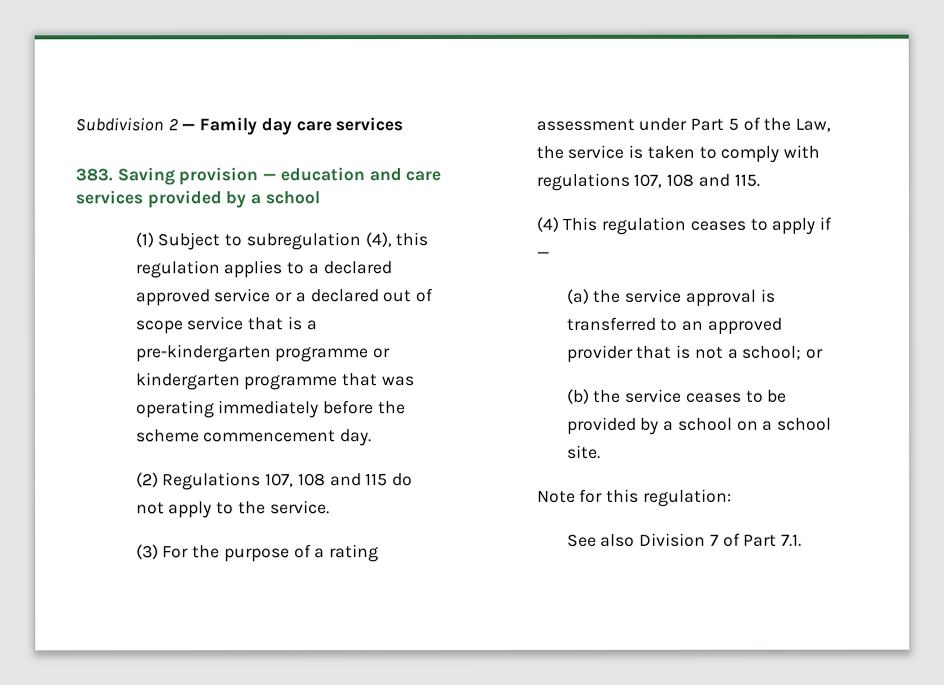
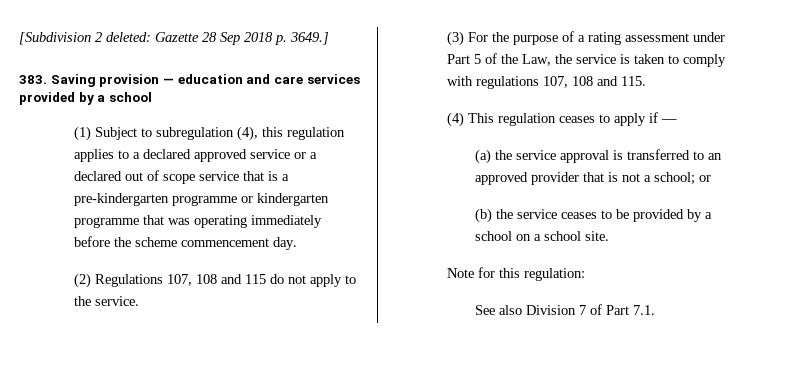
- Subdivision 2 — Family day care services
+ [Subdivision 2 deleted: Gazette 28 Sep 2018 p. 3649.]

